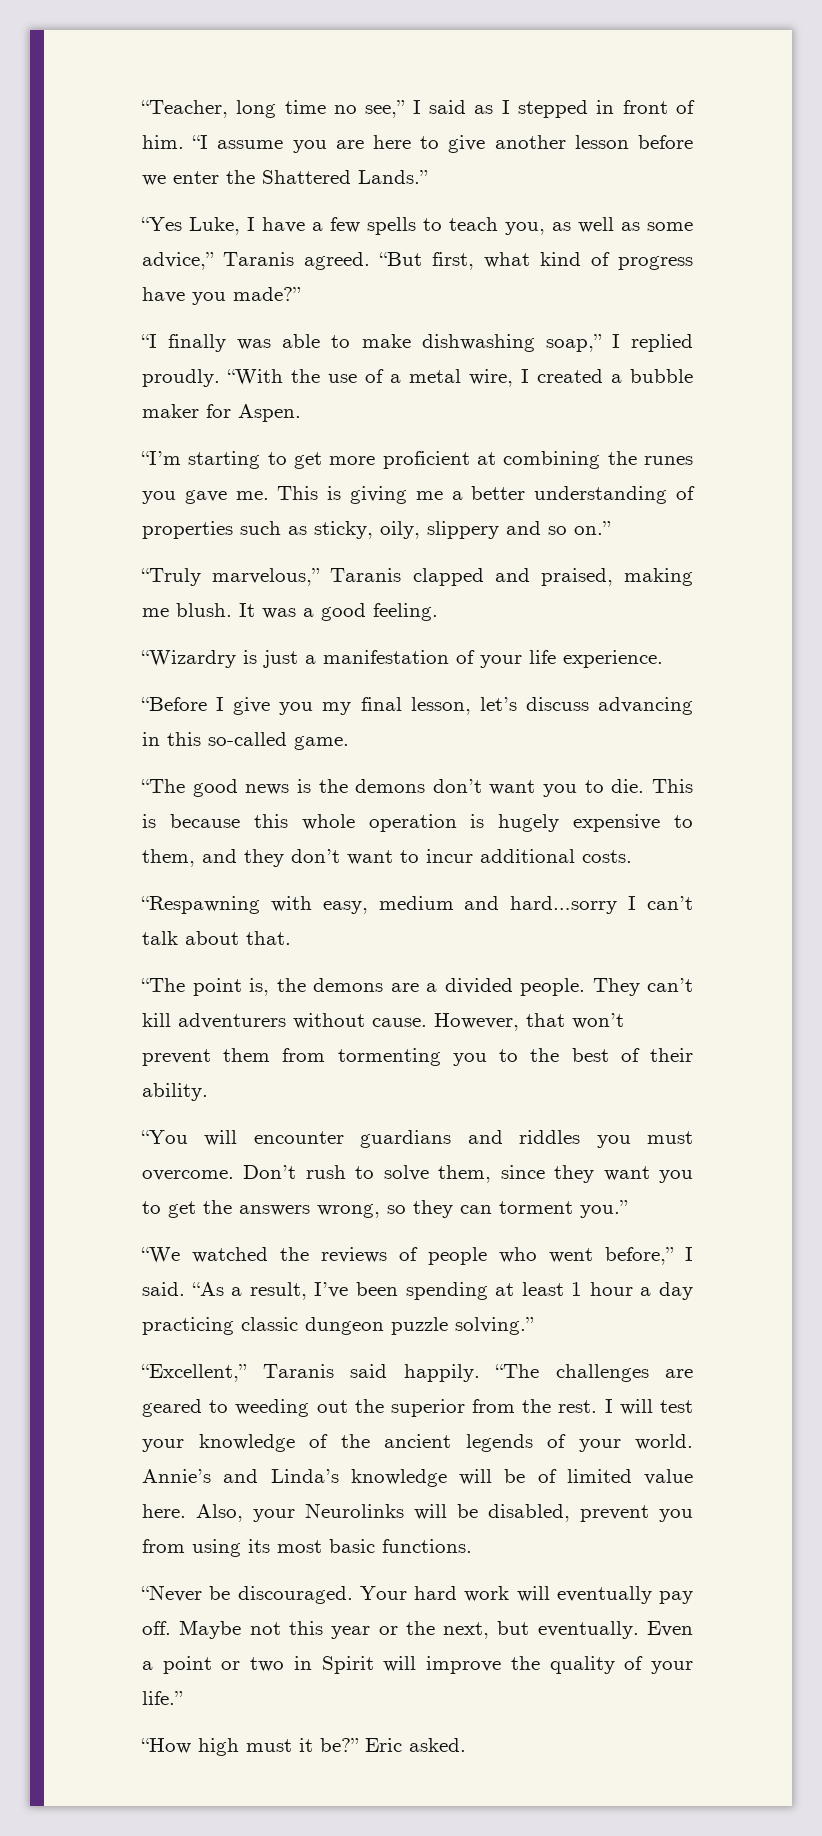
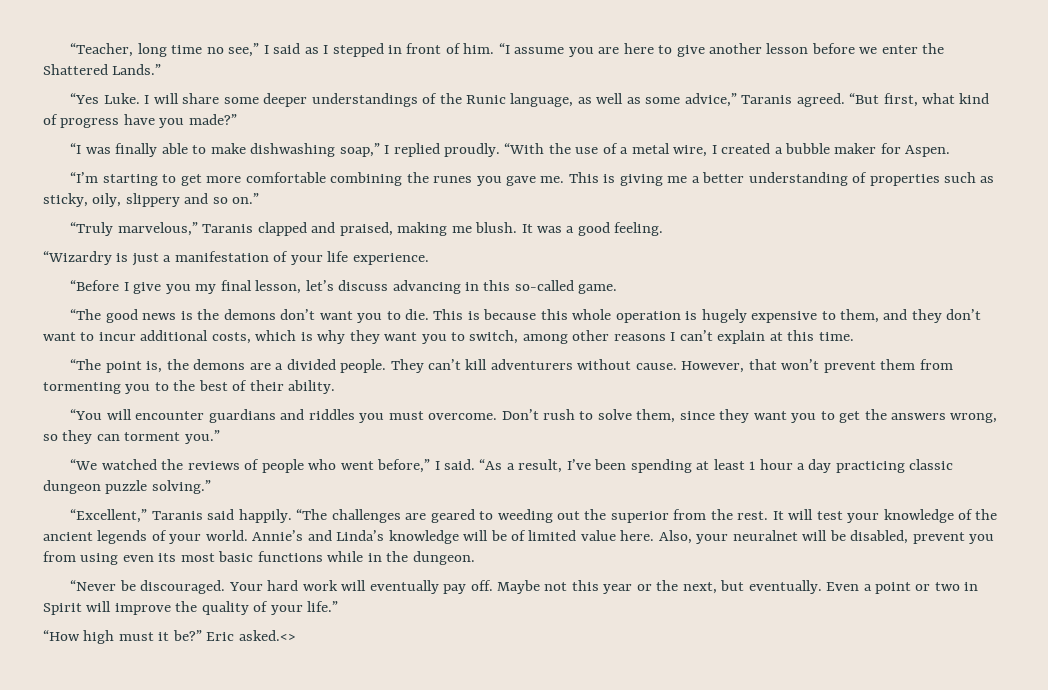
- “Yes Luke, I have a few spells to teach you, as well as some advice,” Taranis agreed.
+ “Yes Luke. I will share some deeper understandings of the Runic language, as well as some advice,” Taranis agreed.
- “I finally was able to make dishwashing soap,” I replied proudly.
+ “I was finally able to make dishwashing soap,” I replied proudly.
- “I’m starting to get more proficient at combining the runes you gave me.
+ “I’m starting to get more comfortable combining the runes you gave me.
- This is because this whole operation is hugely expensive to them, and they don’t want to incur additional costs.
- “Respawning with easy, medium and hard…sorry I can’t talk about that.
+ This is because this whole operation is hugely expensive to them, and they don’t want to incur additional costs, which is why they want you to switch, among other reasons I can’t explain at this time.
- I will test your knowledge of the ancient legends of your world.
+ It will test your knowledge of the ancient legends of your world.
- Also, your Neurolinks will be disabled, prevent you from using its most basic functions.
+ Also, your neuralnet will be disabled, prevent you from using even its most basic functions while in the dungeon.
- Eric asked.
+ Eric asked.<>

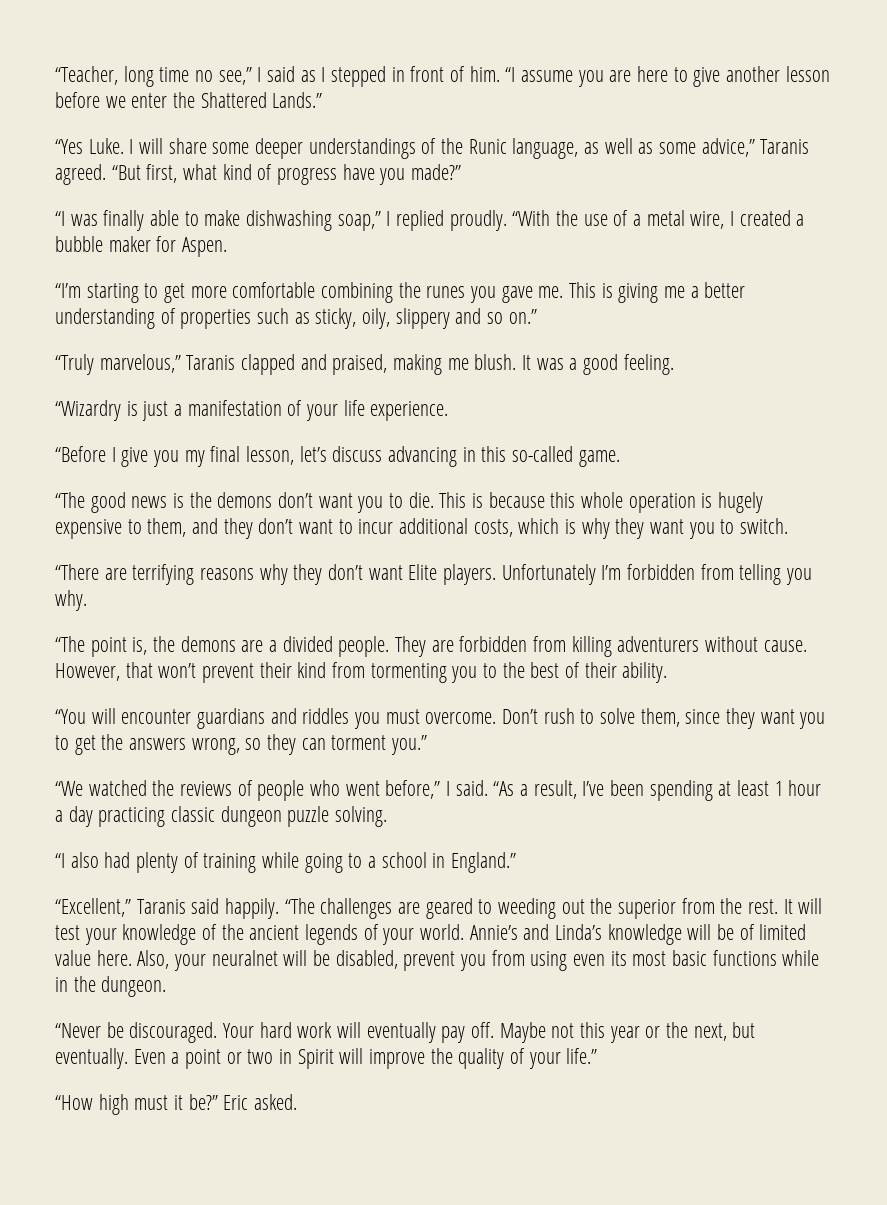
- This is because this whole operation is hugely expensive to them, and they don’t want to incur additional costs, which is why they want you to switch, among other reasons I can’t explain at this time.
+ This is because this whole operation is hugely expensive to them, and they don’t want to incur additional costs, which is why they want you to switch.
+ “There are terrifying reasons why they don’t want Elite players. Unfortunately I’m forbidden from telling you why.
- They can’t kill adventurers without cause.
+ They are forbidden from killing adventurers without cause.
- However, that won’t prevent them from tormenting you to the best of their ability.
+ However, that won’t prevent their kind from tormenting you to the best of their ability.
- “As a result, I’ve been spending at least 1 hour a day practicing classic dungeon puzzle solving.”
+ “As a result, I’ve been spending at least 1 hour a day practicing classic dungeon puzzle solving.
+ “I also had plenty of training while going to a school in England.”
- Eric asked.<>
+ Eric asked.

